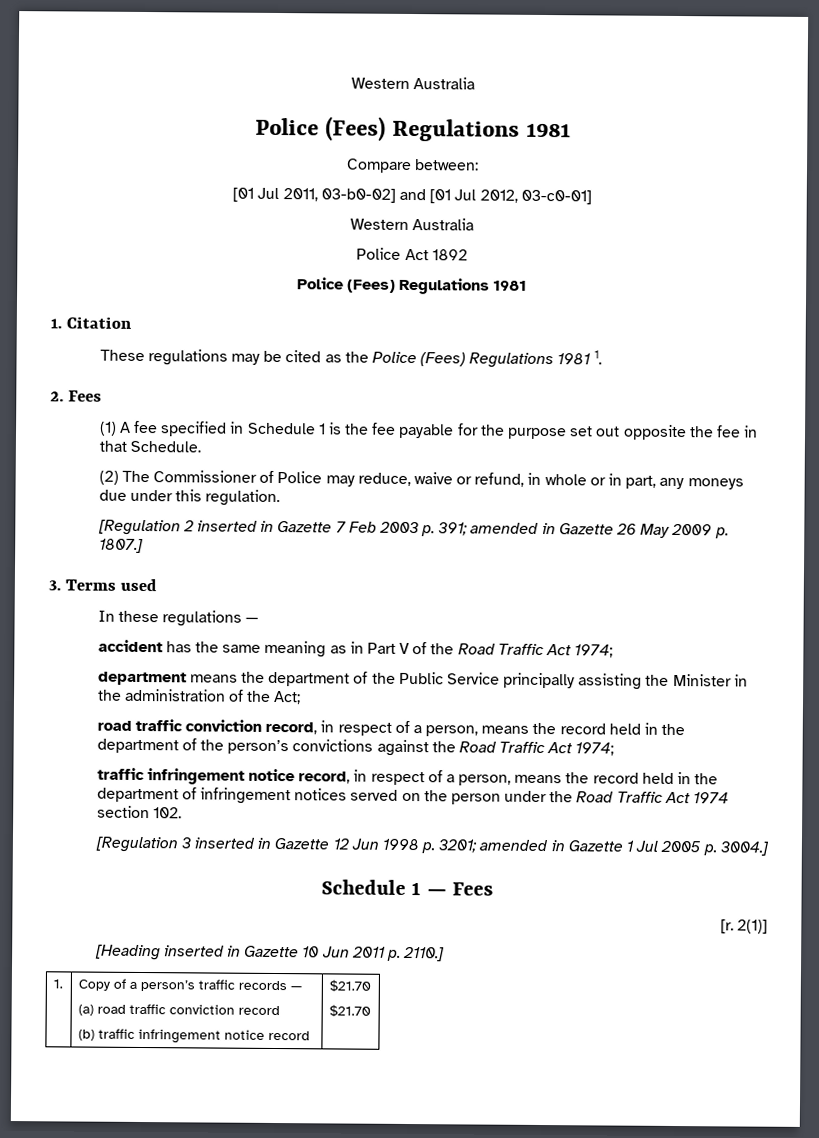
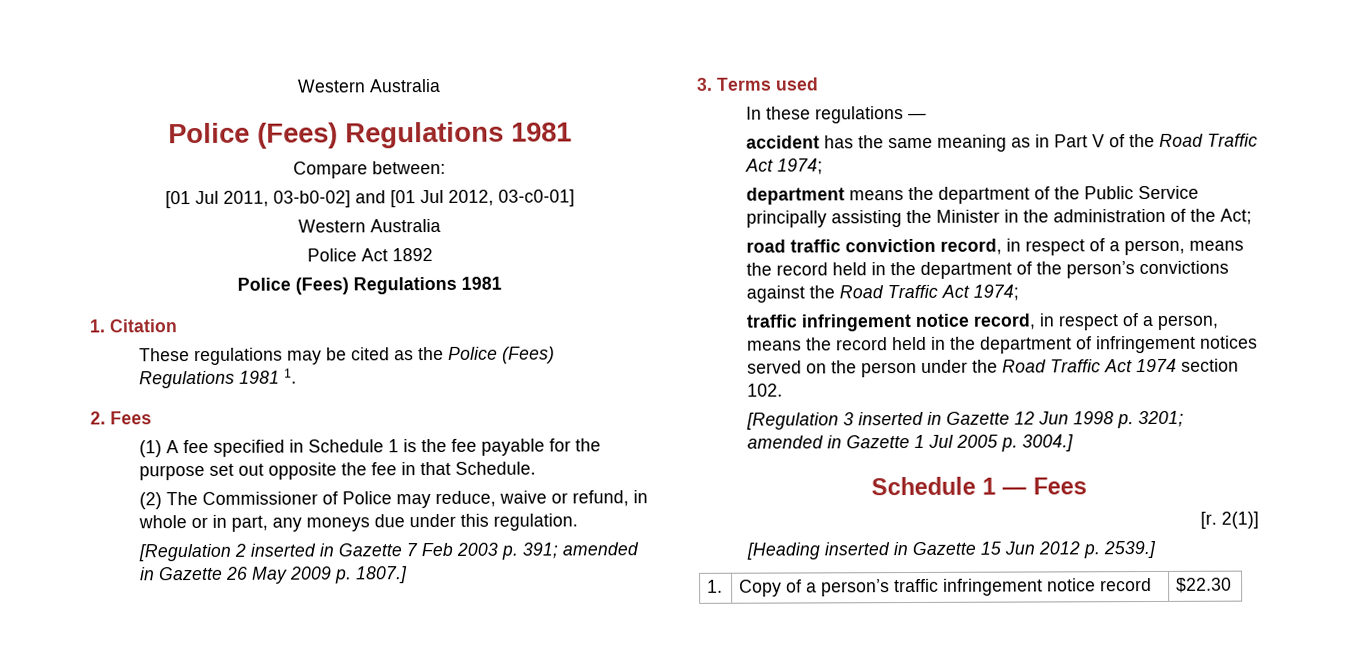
- [Heading inserted in Gazette 10 Jun 2011 p. 2110.]
+ [Heading inserted in Gazette 15 Jun 2012 p. 2539.]
- 1. | Copy of a person’s traffic records —
- (a) road traffic conviction record
- (b) traffic infringement notice record | $21.70
- $21.70
+ 1. | Copy of a person’s traffic infringement notice record | $22.30

